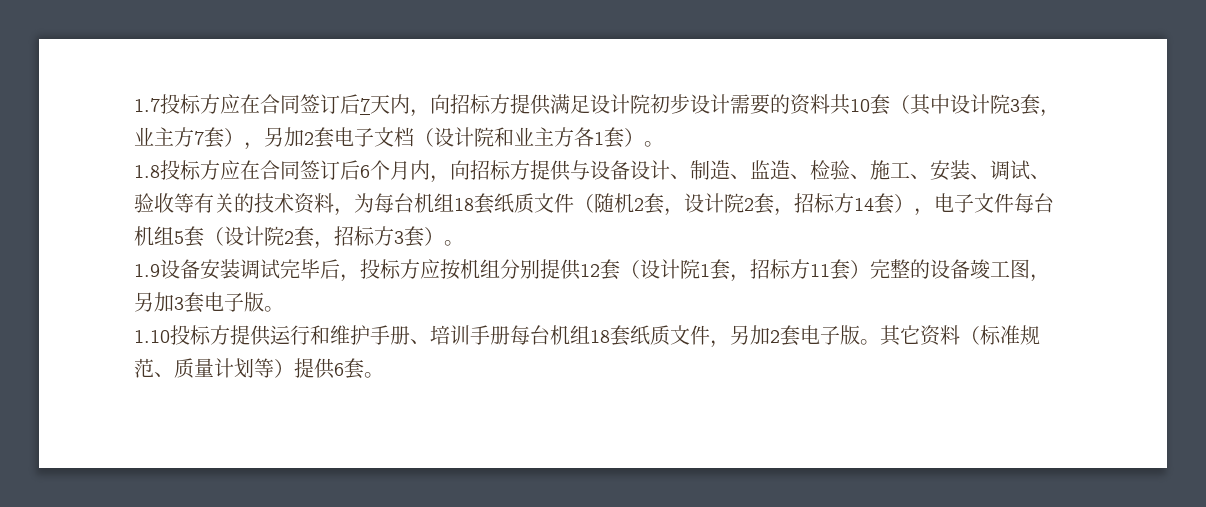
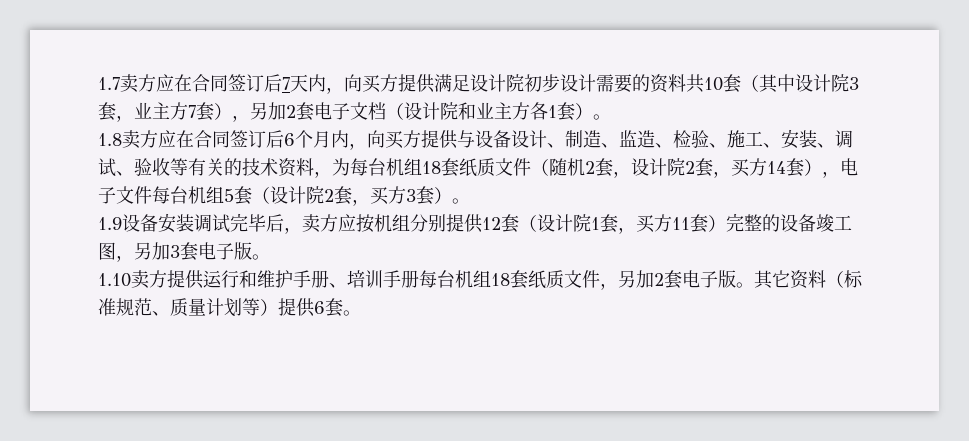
- 1.7投标方应在合同签订后7天内，向招标方提供满足设计院初步设计需要的资料共10套（其中设计院3套，业主方7套），另加2套电子文档（设计院和业主方各1套）。
+ 1.7卖方应在合同签订后7天内，向买方提供满足设计院初步设计需要的资料共10套（其中设计院3套，业主方7套），另加2套电子文档（设计院和业主方各1套）。
- 1.8投标方应在合同签订后6个月内，向招标方提供与设备设计、制造、监造、检验、施工、安装、调试、验收等有关的技术资料，为每台机组18套纸质文件（随机2套，设计院2套，招标方14套），电子文件每台机组5套（设计院2套，招标方3套）。
+ 1.8卖方应在合同签订后6个月内，向买方提供与设备设计、制造、监造、检验、施工、安装、调试、验收等有关的技术资料，为每台机组18套纸质文件（随机2套，设计院2套，买方14套），电子文件每台机组5套（设计院2套，买方3套）。
- 1.9设备安装调试完毕后，投标方应按机组分别提供12套（设计院1套，招标方11套）完整的设备竣工图，另加3套电子版。
+ 1.9设备安装调试完毕后，卖方应按机组分别提供12套（设计院1套，买方11套）完整的设备竣工图，另加3套电子版。
- 1.10投标方提供运行和维护手册、培训手册每台机组18套纸质文件，另加2套电子版。
+ 1.10卖方提供运行和维护手册、培训手册每台机组18套纸质文件，另加2套电子版。

